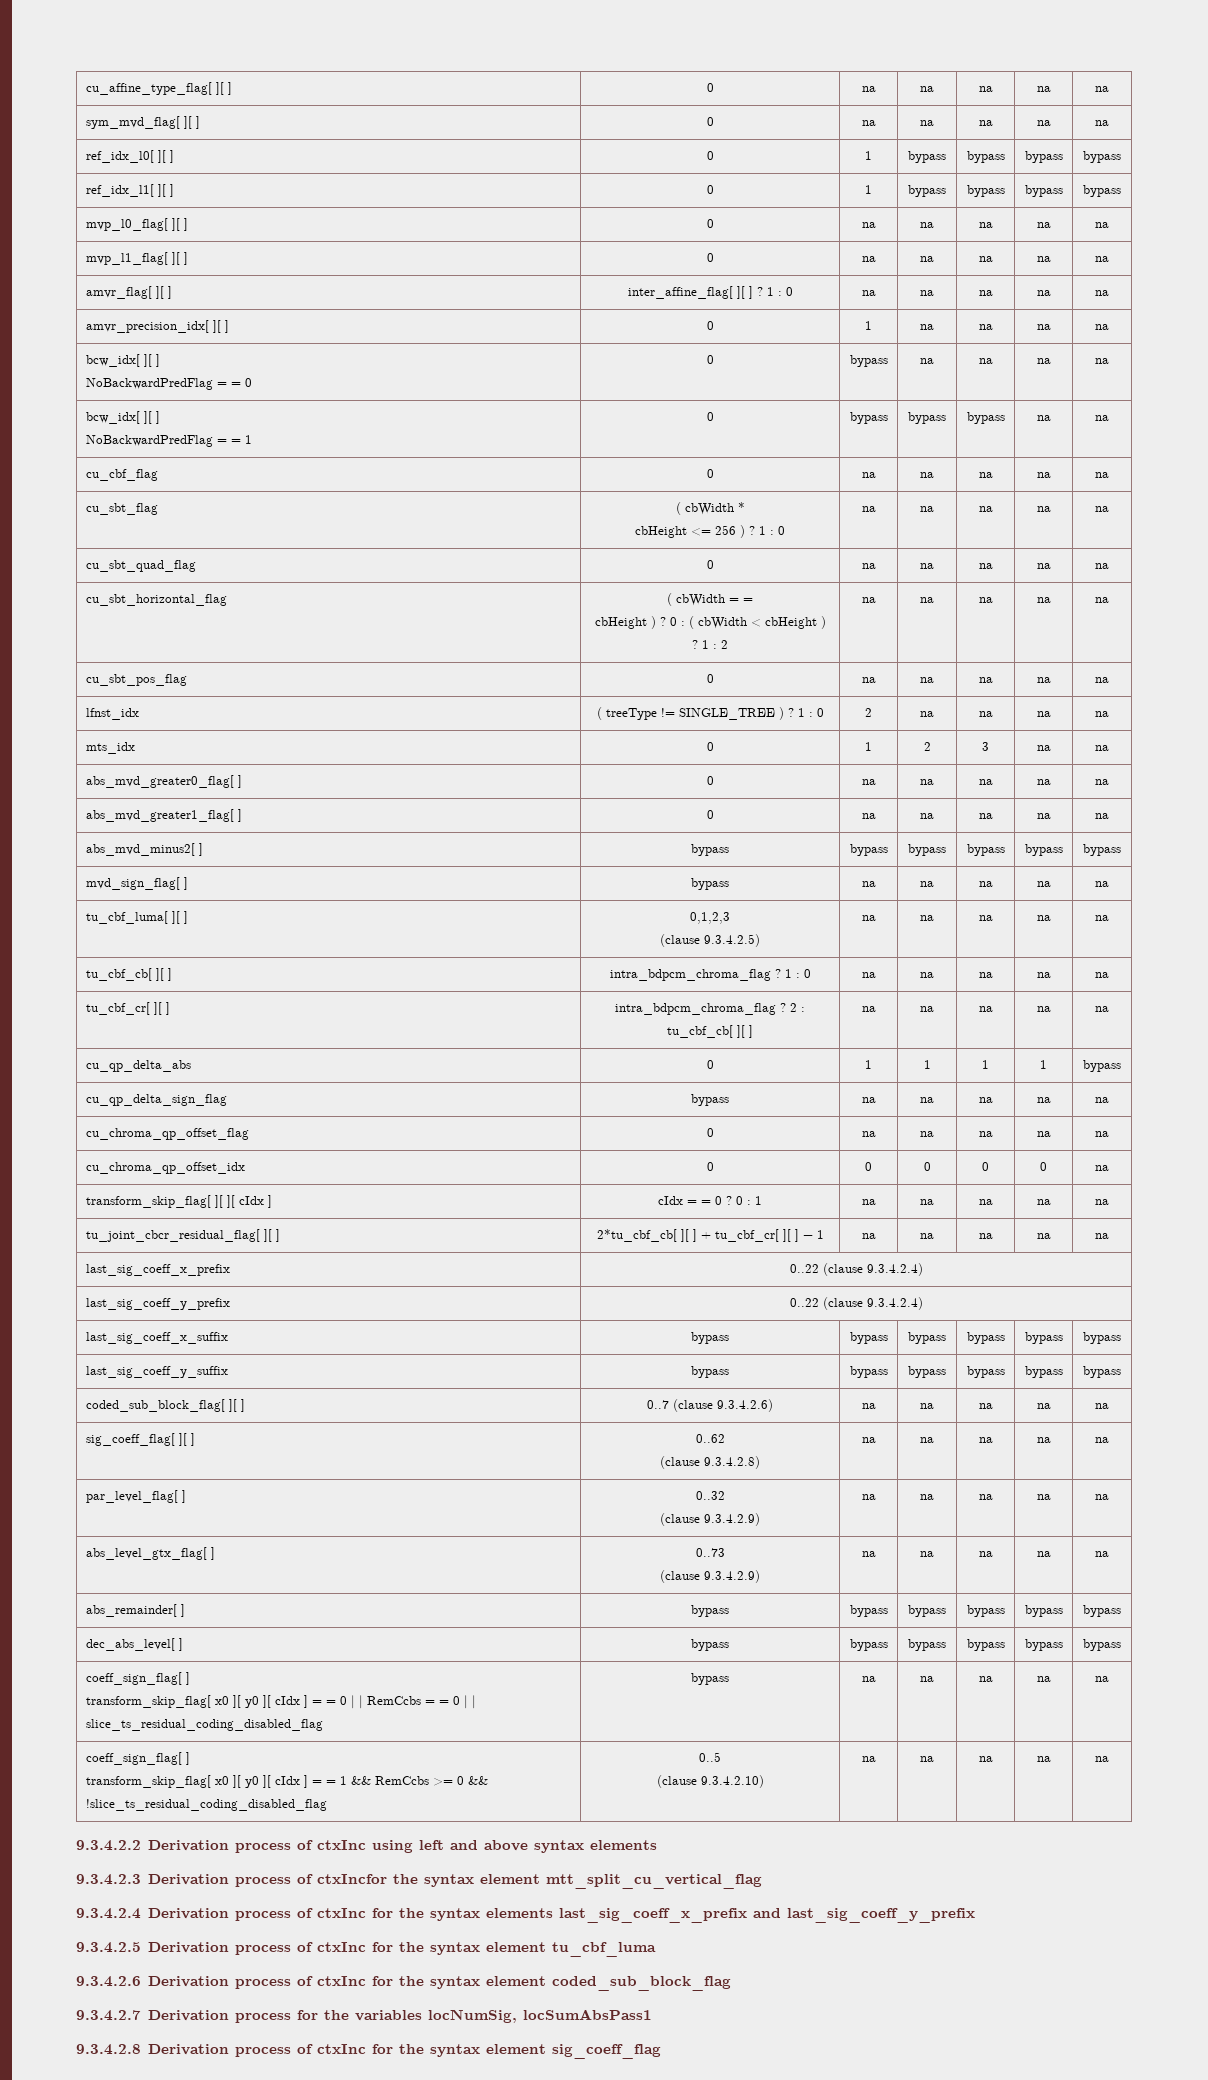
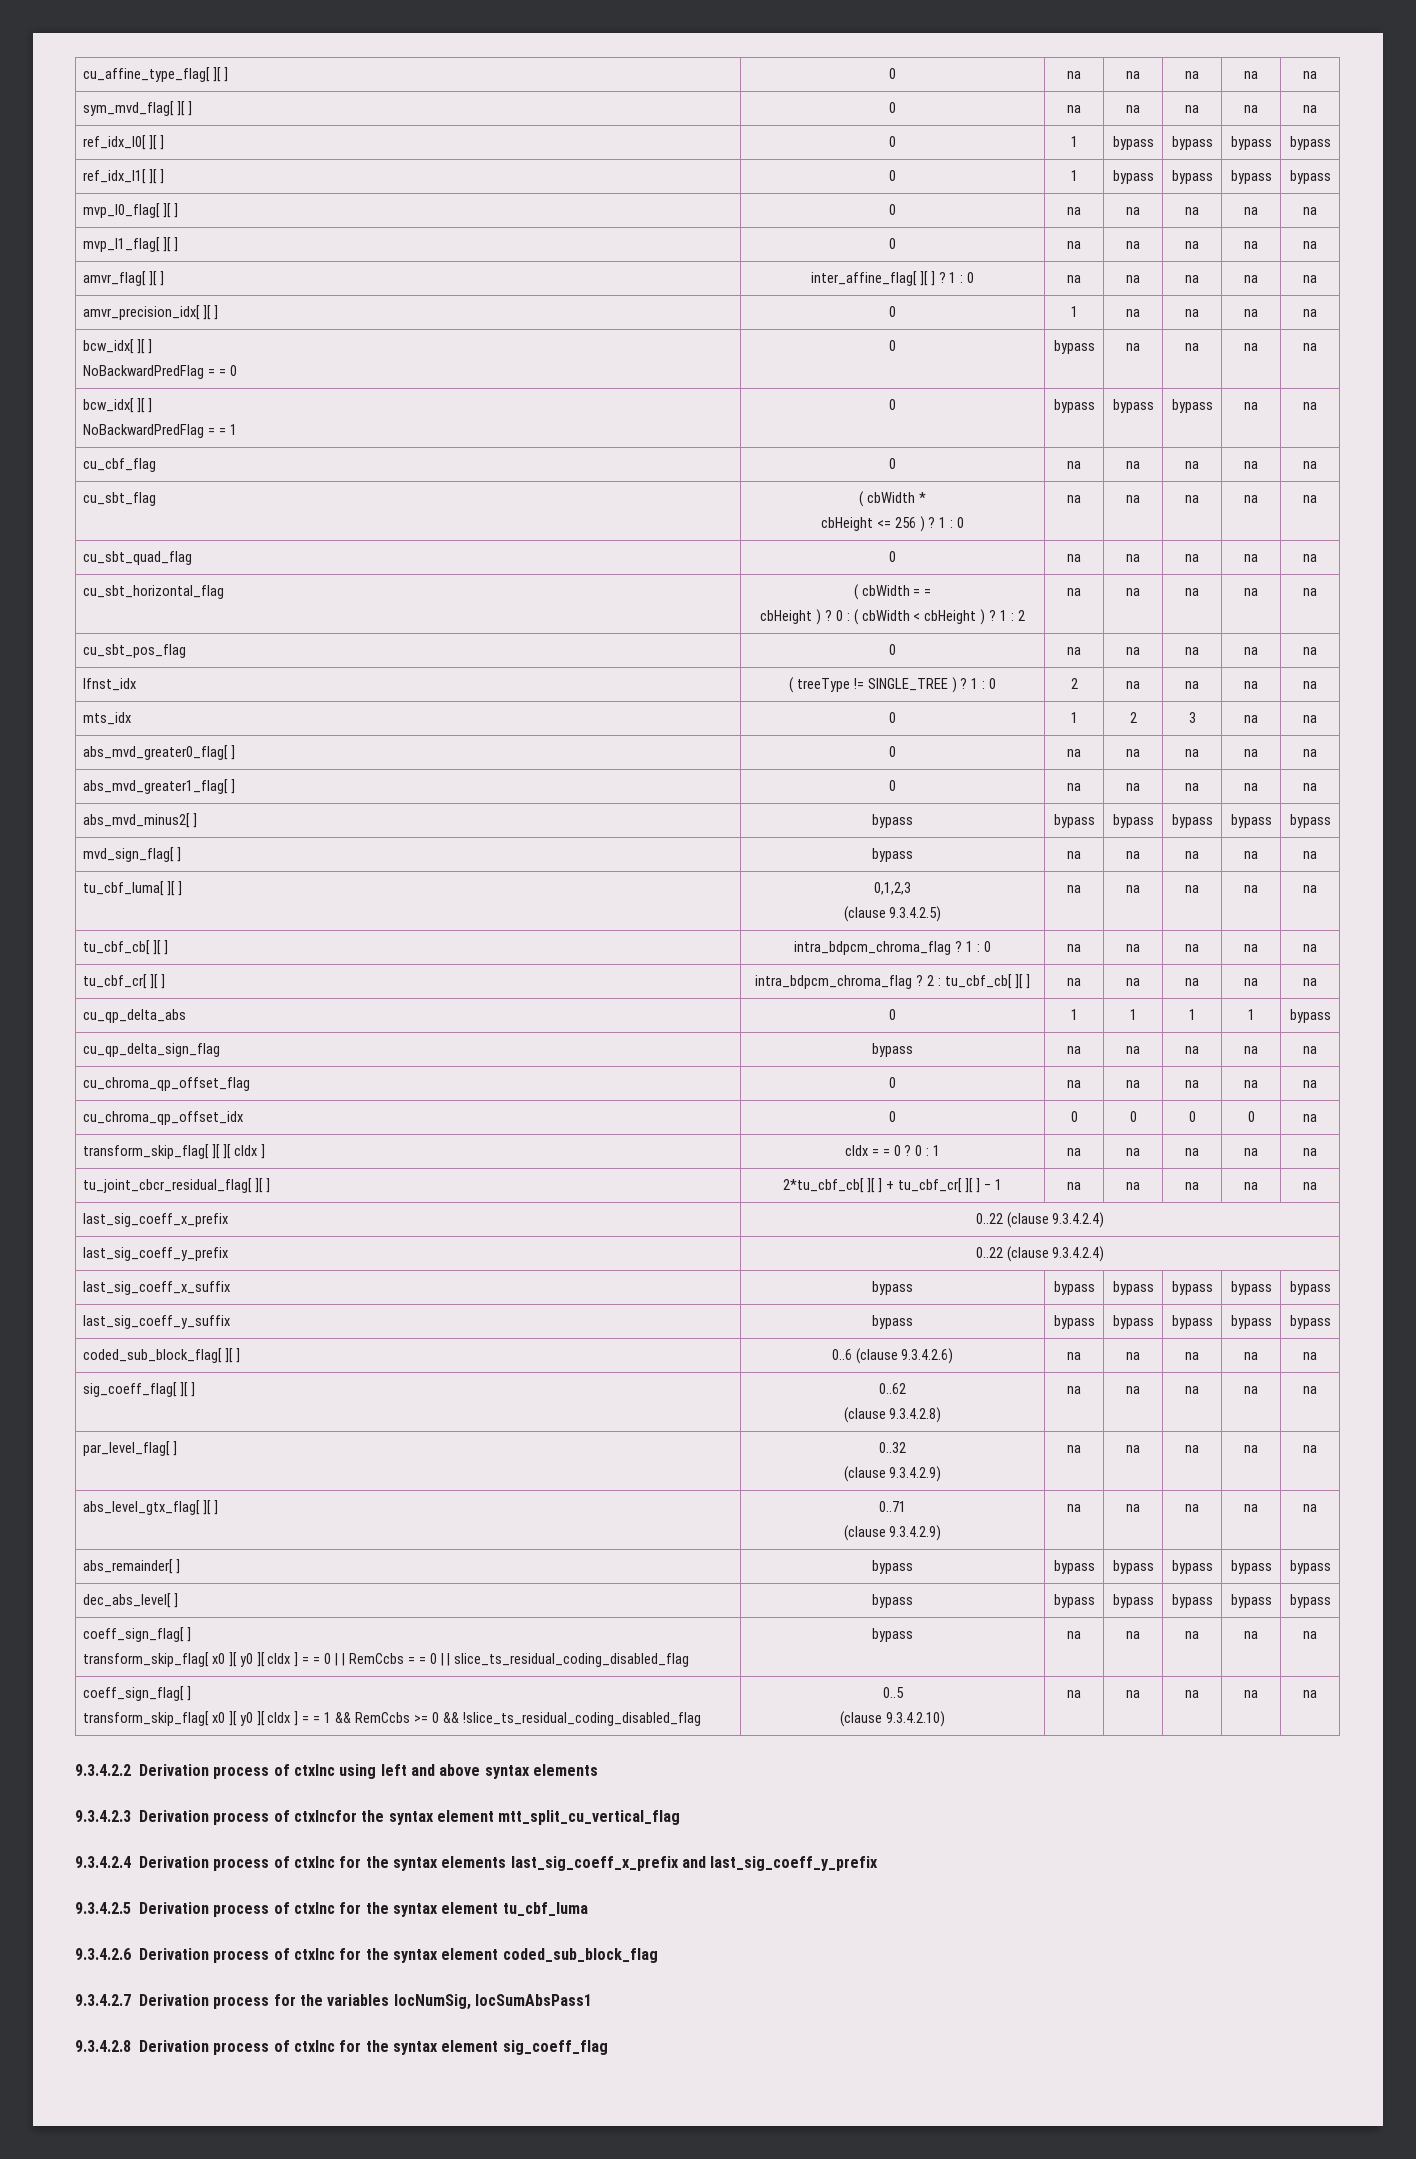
- coded_sub_block_flag[ ][ ] | 0..7 (clause 9.3.4.2.6) | na | na | na | na | na
+ coded_sub_block_flag[ ][ ] | 0..6 (clause 9.3.4.2.6) | na | na | na | na | na
- abs_level_gtx_flag[ ] | 0..73
+ abs_level_gtx_flag[ ][ ] | 0..71

